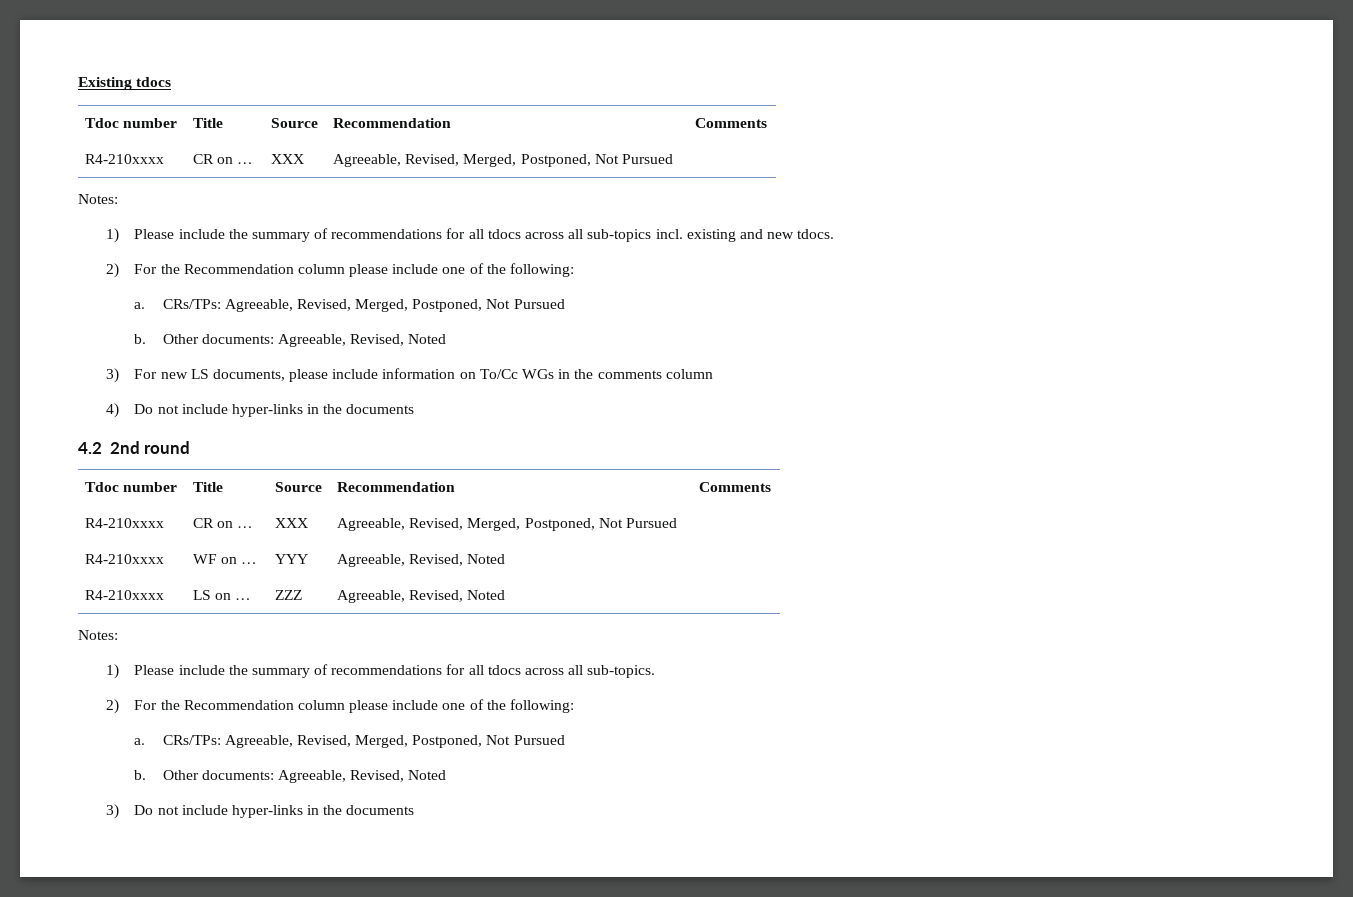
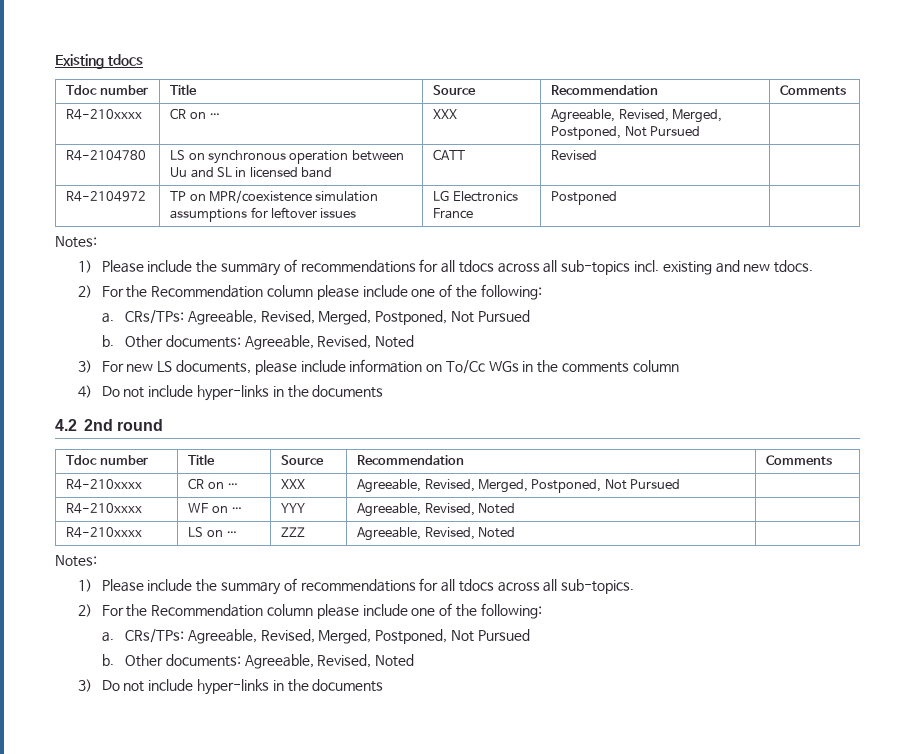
+ R4-2104780 | LS on synchronous operation between Uu and SL in licensed band | CATT | Revised |
+ R4-2104972 | TP on MPR/coexistence simulation assumptions for leftover issues | LG Electronics France | Postponed |

